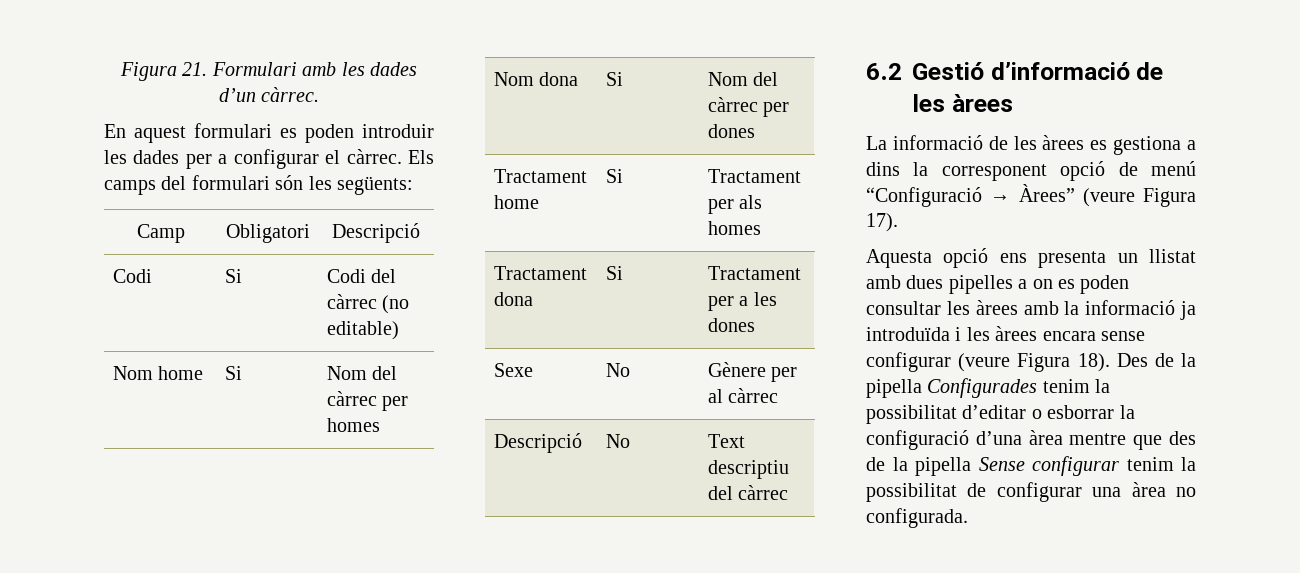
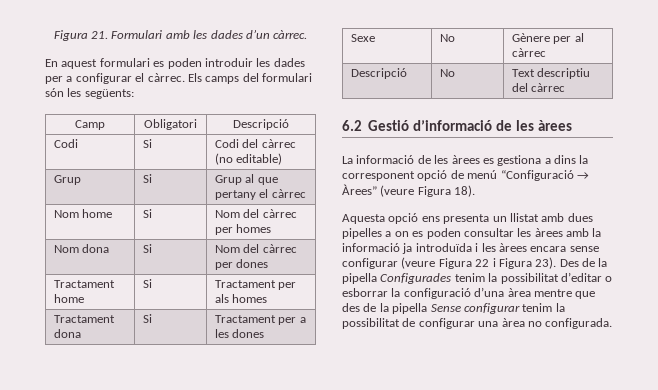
+ Grup | Si | Grup al que pertany el càrrec
- La informació de les àrees es gestiona a dins la corresponent opció de menú “Configuració → Àrees” (veure Figura 17).
+ La informació de les àrees es gestiona a dins la corresponent opció de menú “Configuració → Àrees” (veure Figura 18).
- Aquesta opció ens presenta un llistat amb dues pipelles a on es poden consultar les àrees amb la informació ja introduïda i les àrees encara sense configurar (veure Figura 18).
+ Aquesta opció ens presenta un llistat amb dues pipelles a on es poden consultar les àrees amb la informació ja introduïda i les àrees encara sense configurar (veure Figura 22 i Figura 23).

